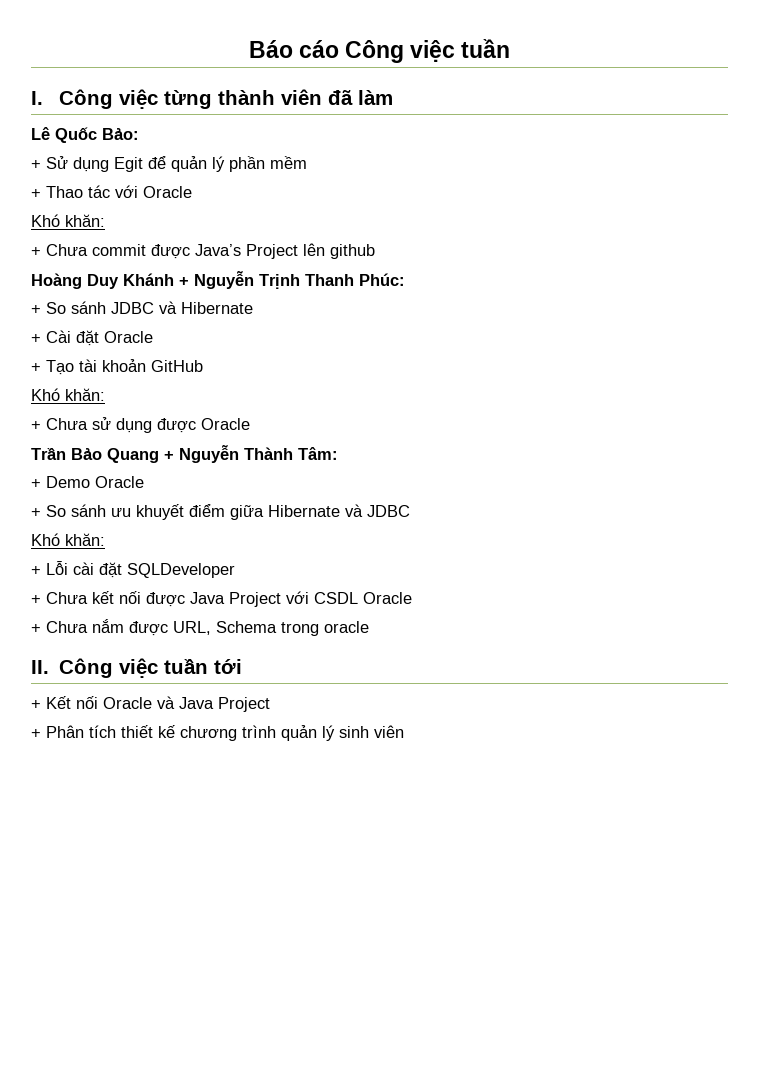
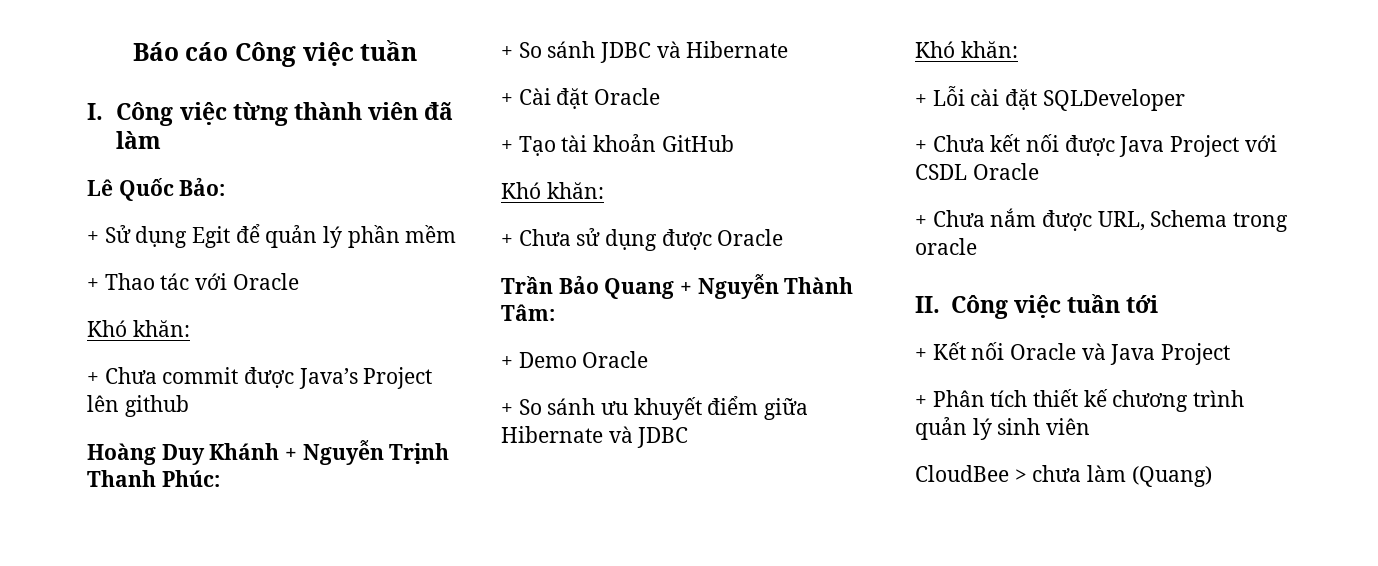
+ CloudBee > chưa làm (Quang)

